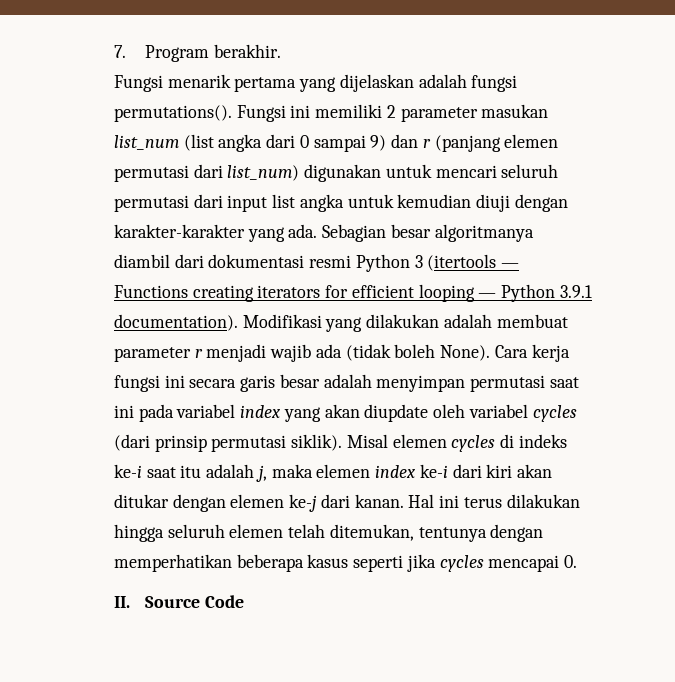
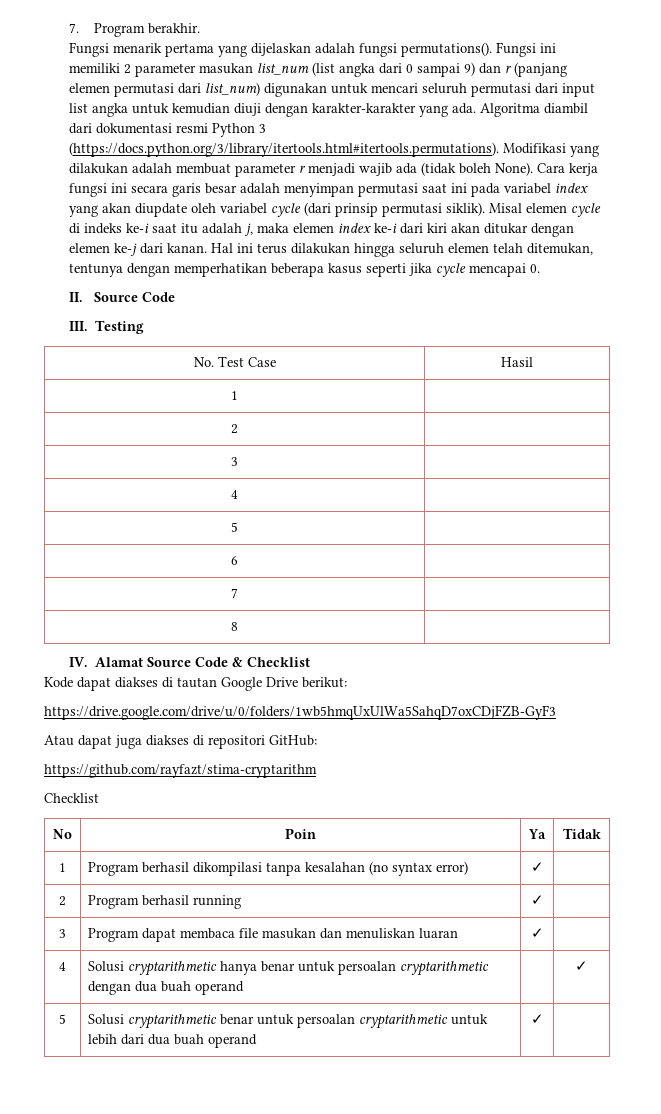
- Sebagian besar algoritmanya diambil dari dokumentasi resmi Python 3 (itertools — Functions creating iterators for efficient looping — Python 3.9.1 documentation). Modifikasi yang dilakukan adalah membuat parameter r menjadi wajib ada (tidak boleh None).
+ Algoritma diambil dari dokumentasi resmi Python 3 (https://docs.python.org/3/library/itertools.html#itertools.permutations). Modifikasi yang dilakukan adalah membuat parameter r menjadi wajib ada (tidak boleh None).
- Cara kerja fungsi ini secara garis besar adalah menyimpan permutasi saat ini pada variabel index yang akan diupdate oleh variabel cycles (dari prinsip permutasi siklik).
+ Cara kerja fungsi ini secara garis besar adalah menyimpan permutasi saat ini pada variabel index yang akan diupdate oleh variabel cycle (dari prinsip permutasi siklik).
- Misal elemen cycles di indeks ke-i saat itu adalah j, maka elemen index ke-i dari kiri akan ditukar dengan elemen ke-j dari kanan.
+ Misal elemen cycle di indeks ke-i saat itu adalah j, maka elemen index ke-i dari kiri akan ditukar dengan elemen ke-j dari kanan.
- Hal ini terus dilakukan hingga seluruh elemen telah ditemukan, tentunya dengan memperhatikan beberapa kasus seperti jika cycles mencapai 0.
+ Hal ini terus dilakukan hingga seluruh elemen telah ditemukan, tentunya dengan memperhatikan beberapa kasus seperti jika cycle mencapai 0.
+ III. Testing
+ No. Test Case | Hasil
+ 1 |
+ 2 |
+ 3 |
+ 4 |
+ 5 |
+ 6 |
+ 7 |
+ 8 |
+ IV. Alamat Source Code & Checklist
+ Kode dapat diakses di tautan Google Drive berikut:
+ https://drive.google.com/drive/u/0/folders/1wb5hmqUxUlWa5SahqD7oxCDjFZB-GyF3
+ Atau dapat juga diakses di repositori GitHub:
+ https://github.com/rayfazt/stima-cryptarithm
+ Checklist
+ No | Poin | Ya | Tidak
+ 1 | Program berhasil dikompilasi tanpa kesalahan (no syntax error) | ✓ |
+ 2 | Program berhasil running | ✓ |
+ 3 | Program dapat membaca file masukan dan menuliskan luaran | ✓ |
+ 4 | Solusi cryptarithmetic hanya benar untuk persoalan cryptarithmetic dengan dua buah operand | | ✓
+ 5 | Solusi cryptarithmetic benar untuk persoalan cryptarithmetic untuk lebih dari dua buah operand | ✓ |

